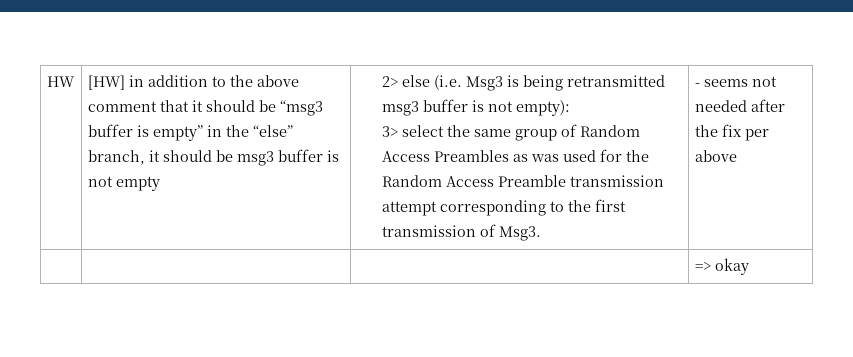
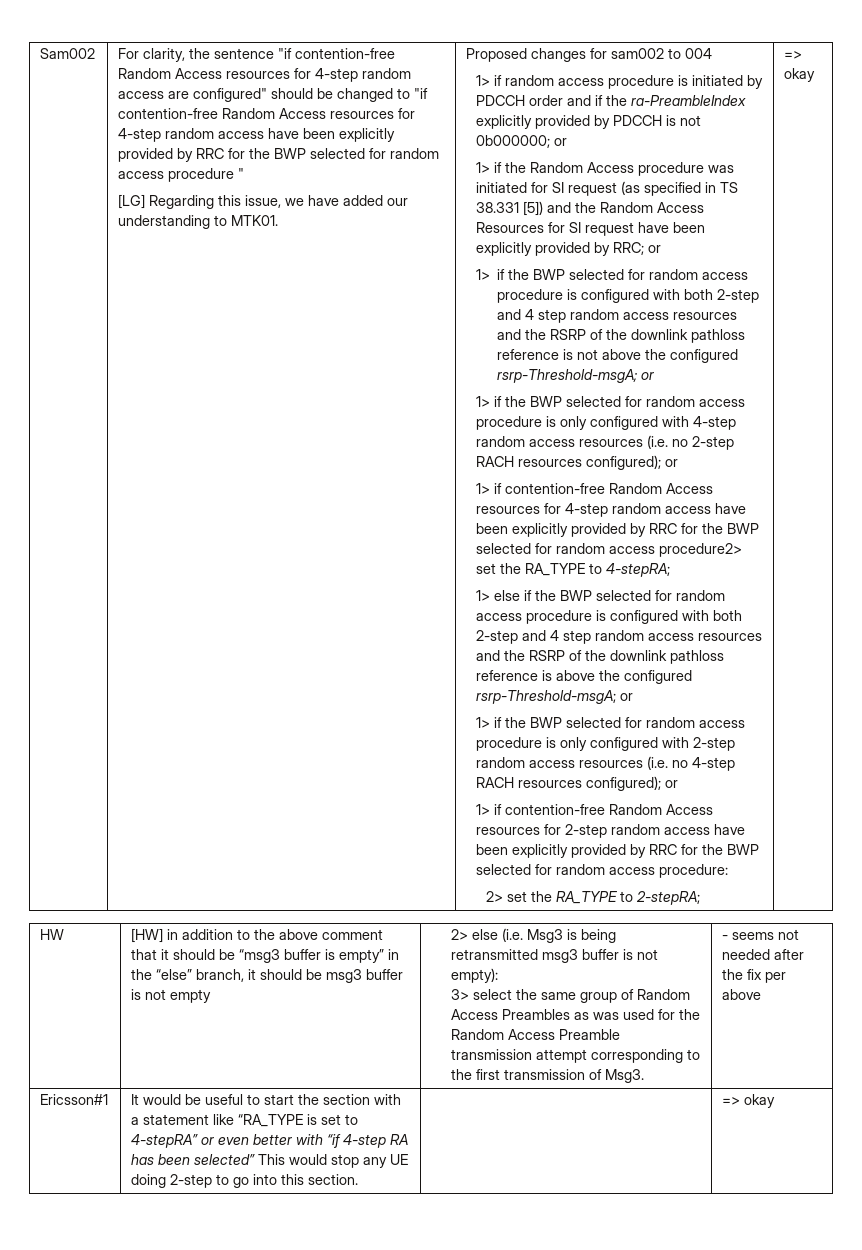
+ Sam002 | For clarity, the sentence "if contention-free Random Access resources for 4-step random access are configured" should be changed to "if contention-free Random Access resources for 4-step random access have been explicitly provided by RRC for the BWP selected for random access procedure "
+ [LG] Regarding this issue, we have added our understanding to MTK01. | Proposed changes for sam002 to 004
+ 1> if random access procedure is initiated by PDCCH order and if the ra-PreambleIndex explicitly provided by PDCCH is not 0b000000; or
+ 1> if the Random Access procedure was initiated for SI request (as specified in TS 38.331 [5]) and the Random Access Resources for SI request have been explicitly provided by RRC; or
+ 1> if the BWP selected for random access procedure is configured with both 2-step and 4 step random access resources and the RSRP of the downlink pathloss reference is not above the configured rsrp-Threshold-msgA; or
+ 1> if the BWP selected for random access procedure is only configured with 4-step random access resources (i.e. no 2-step RACH resources configured); or
+ 1> if contention-free Random Access resources for 4-step random access have been explicitly provided by RRC for the BWP selected for random access procedure2> set the RA_TYPE to 4-stepRA;
+ 1> else if the BWP selected for random access procedure is configured with both 2-step and 4 step random access resources and the RSRP of the downlink pathloss reference is above the configured rsrp-Threshold-msgA; or
+ 1> if the BWP selected for random access procedure is only configured with 2-step random access resources (i.e. no 4-step RACH resources configured); or
+ 1> if contention-free Random Access resources for 2-step random access have been explicitly provided by RRC for the BWP selected for random access procedure:
+ 2> set the RA_TYPE to 2-stepRA; | => okay
+ Ericsson#1 | It would be useful to start the section with a statement like “RA_TYPE is set to 4-stepRA” or even better with “if 4-step RA has been selected” This would stop any UE doing 2-step to go into this section.

